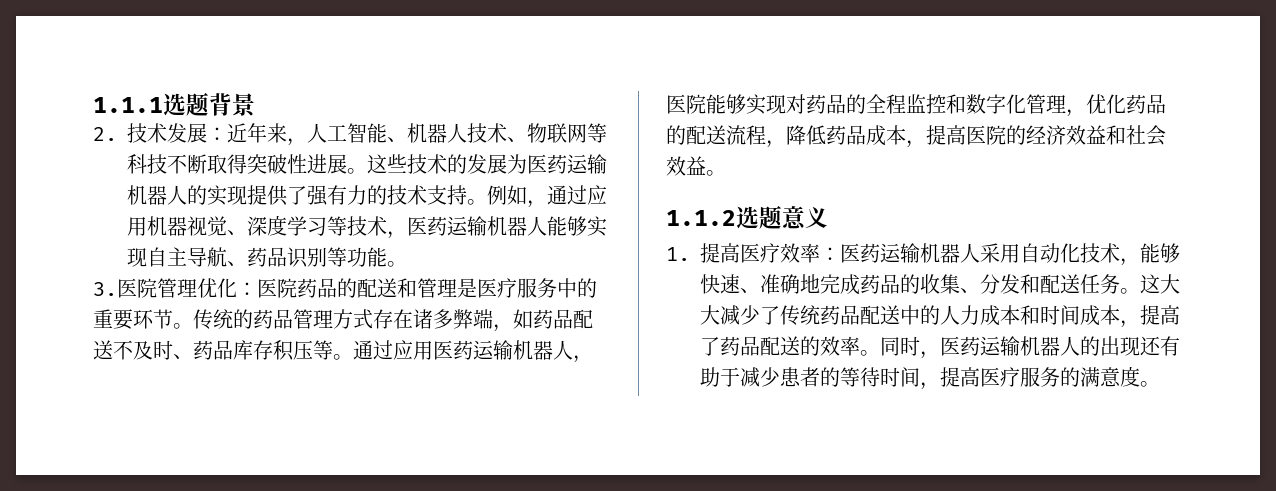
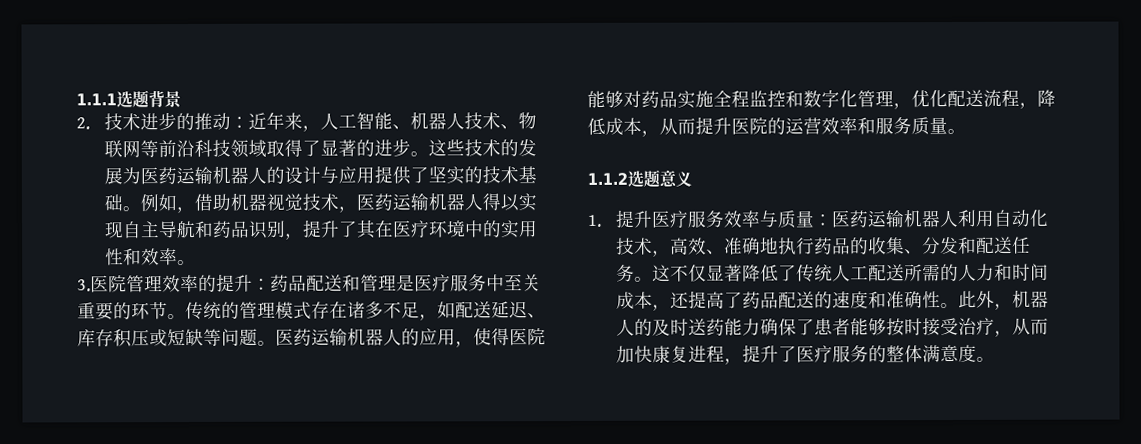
- 2.技术发展：近年来，人工智能、机器人技术、物联网等科技不断取得突破性进展。
+ 2.技术进步的推动：近年来，人工智能、机器人技术、物联网等前沿科技领域取得了显著的进步。
- 这些技术的发展为医药运输机器人的实现提供了强有力的技术支持。例如，通过应用机器视觉、深度学习等技术，医药运输机器人能够实现自主导航、药品识别等功能。
+ 这些技术的发展为医药运输机器人的设计与应用提供了坚实的技术基础。例如，借助机器视觉技术，医药运输机器人得以实现自主导航和药品识别，提升了其在医疗环境中的实用性和效率。
- 3.医院管理优化：医院药品的配送和管理是医疗服务中的重要环节。
+ 3.医院管理效率的提升：药品配送和管理是医疗服务中至关重要的环节。
- 传统的药品管理方式存在诸多弊端，如药品配送不及时、药品库存积压等。通过应用医药运输机器人，医院能够实现对药品的全程监控和数字化管理，优化药品的配送流程，降低药品成本，提高医院的经济效益和社会效益。
+ 传统的管理模式存在诸多不足，如配送延迟、库存积压或短缺等问题。医药运输机器人的应用，使得医院能够对药品实施全程监控和数字化管理，优化配送流程，降低成本，从而提升医院的运营效率和服务质量。
- 1.提高医疗效率：医药运输机器人采用自动化技术，能够快速、准确地完成药品的收集、分发和配送任务。
+ 1.提升医疗服务效率与质量：医药运输机器人利用自动化技术，高效、准确地执行药品的收集、分发和配送任务。
- 这大大减少了传统药品配送中的人力成本和时间成本，提高了药品配送的效率。同时，医药运输机器人的出现还有助于减少患者的等待时间，提高医疗服务的满意度。
+ 这不仅显著降低了传统人工配送所需的人力和时间成本，还提高了药品配送的速度和准确性。此外，机器人的及时送药能力确保了患者能够按时接受治疗，从而加快康复进程，提升了医疗服务的整体满意度。

